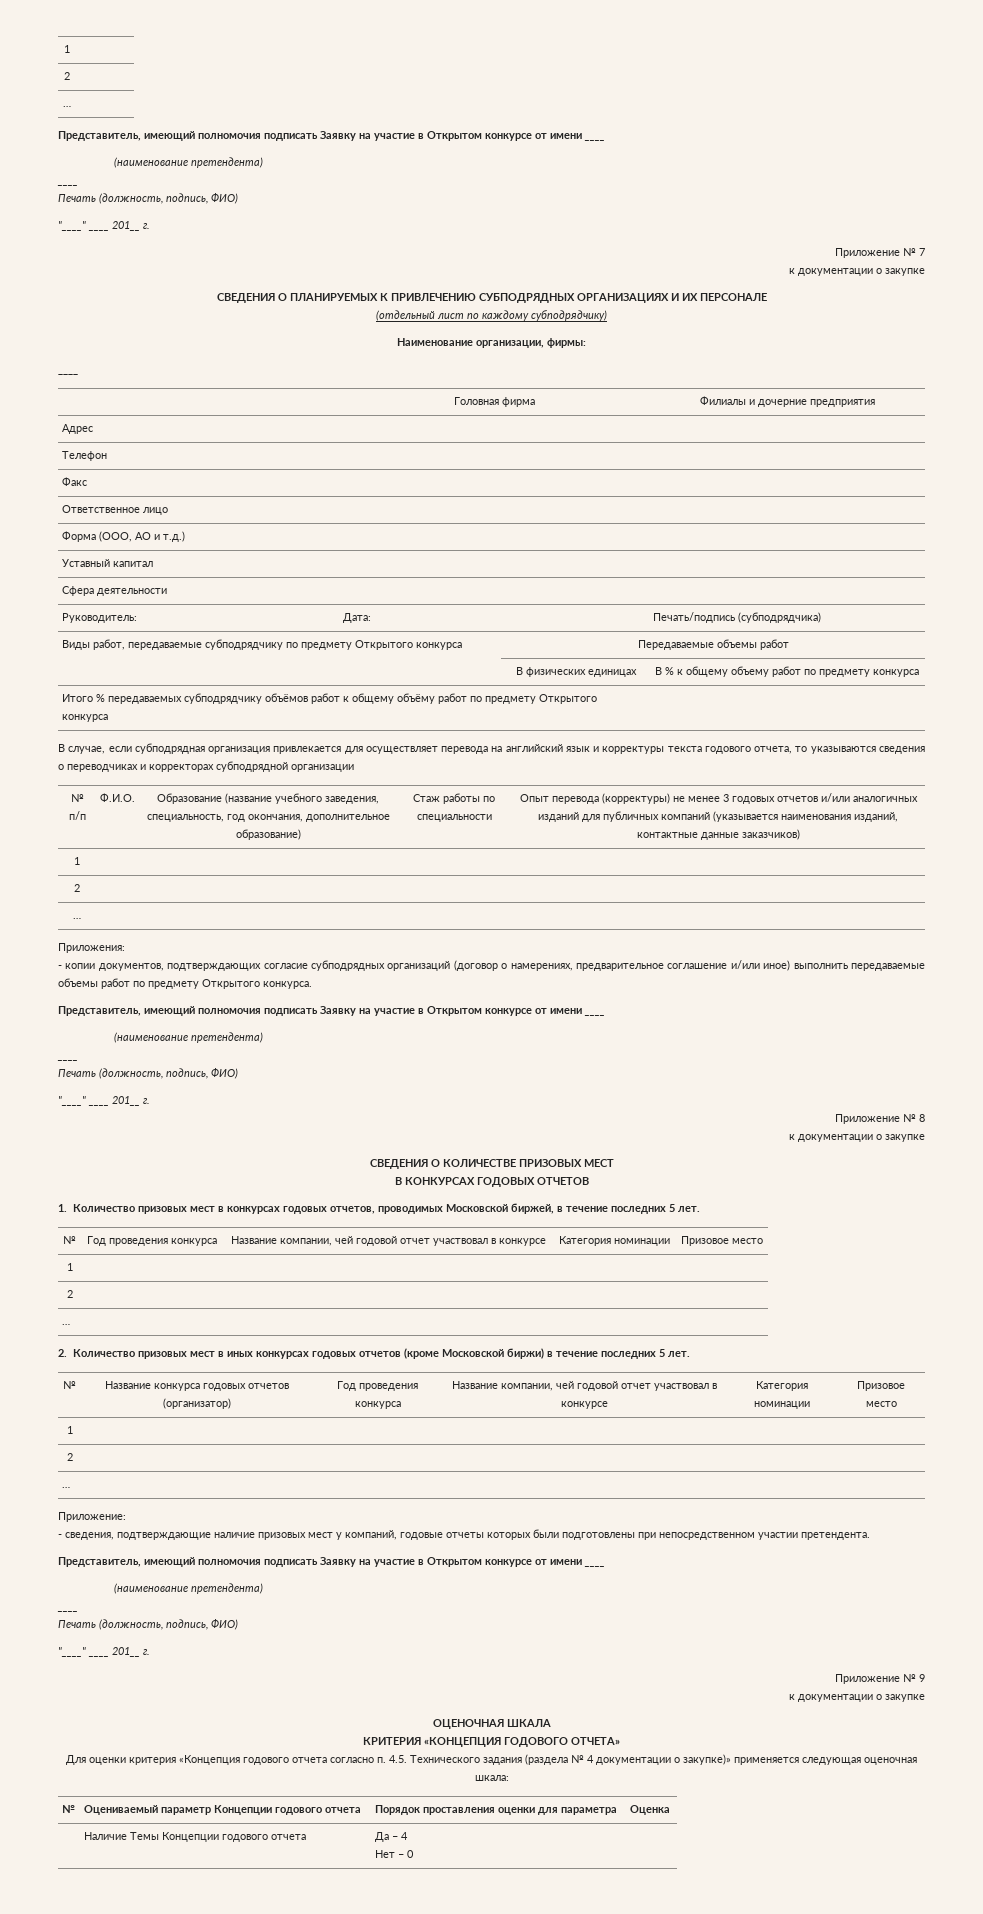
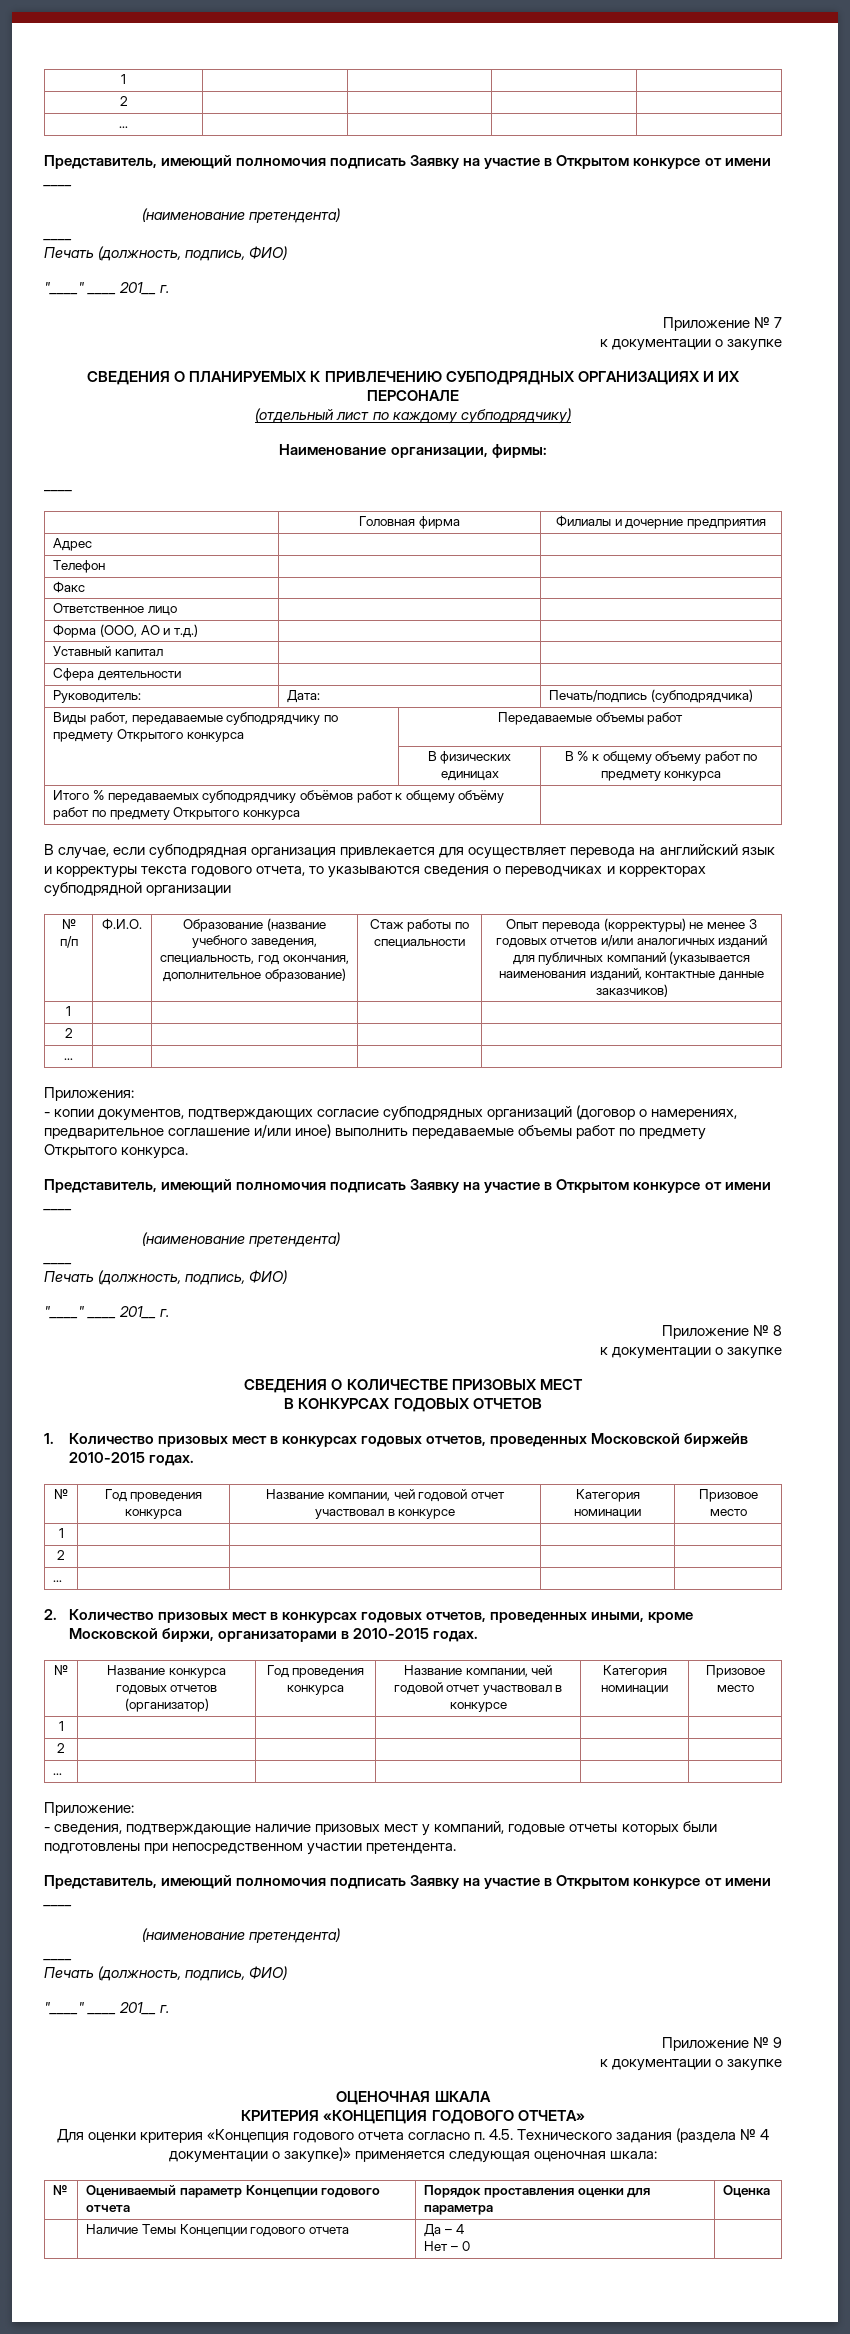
- 1. Количество призовых мест в конкурсах годовых отчетов, проводимых Московской биржей, в течение последних 5 лет.
+ 1. Количество призовых мест в конкурсах годовых отчетов, проведенных Московской биржейв 2010-2015 годах.
- 2. Количество призовых мест в иных конкурсах годовых отчетов (кроме Московской биржи) в течение последних 5 лет.
+ 2. Количество призовых мест в конкурсах годовых отчетов, проведенных иными, кроме Московской биржи, организаторами в 2010-2015 годах.

